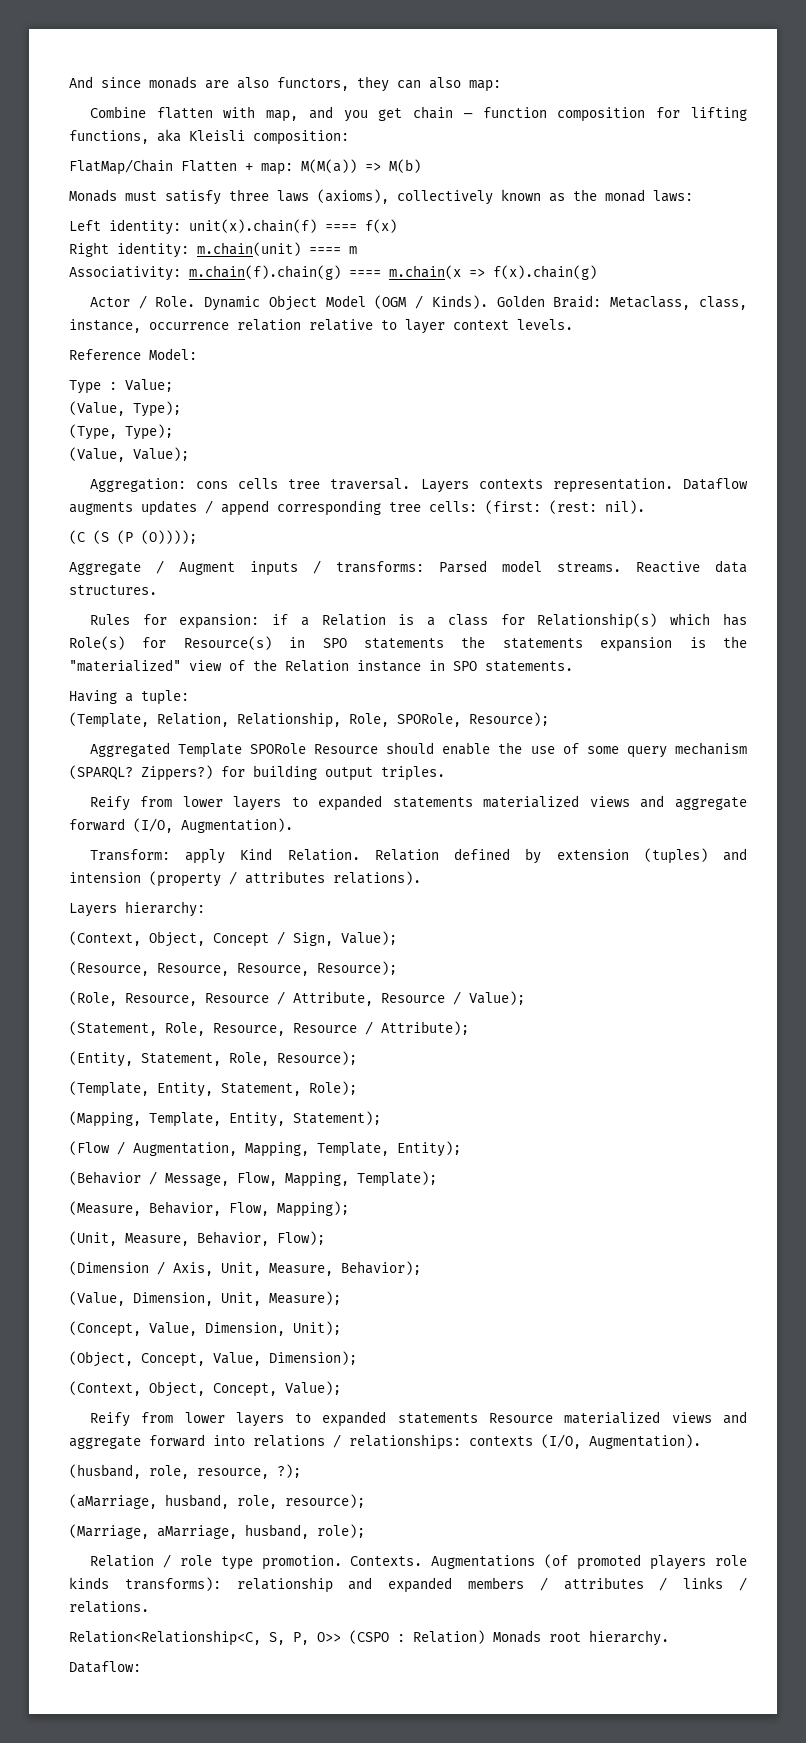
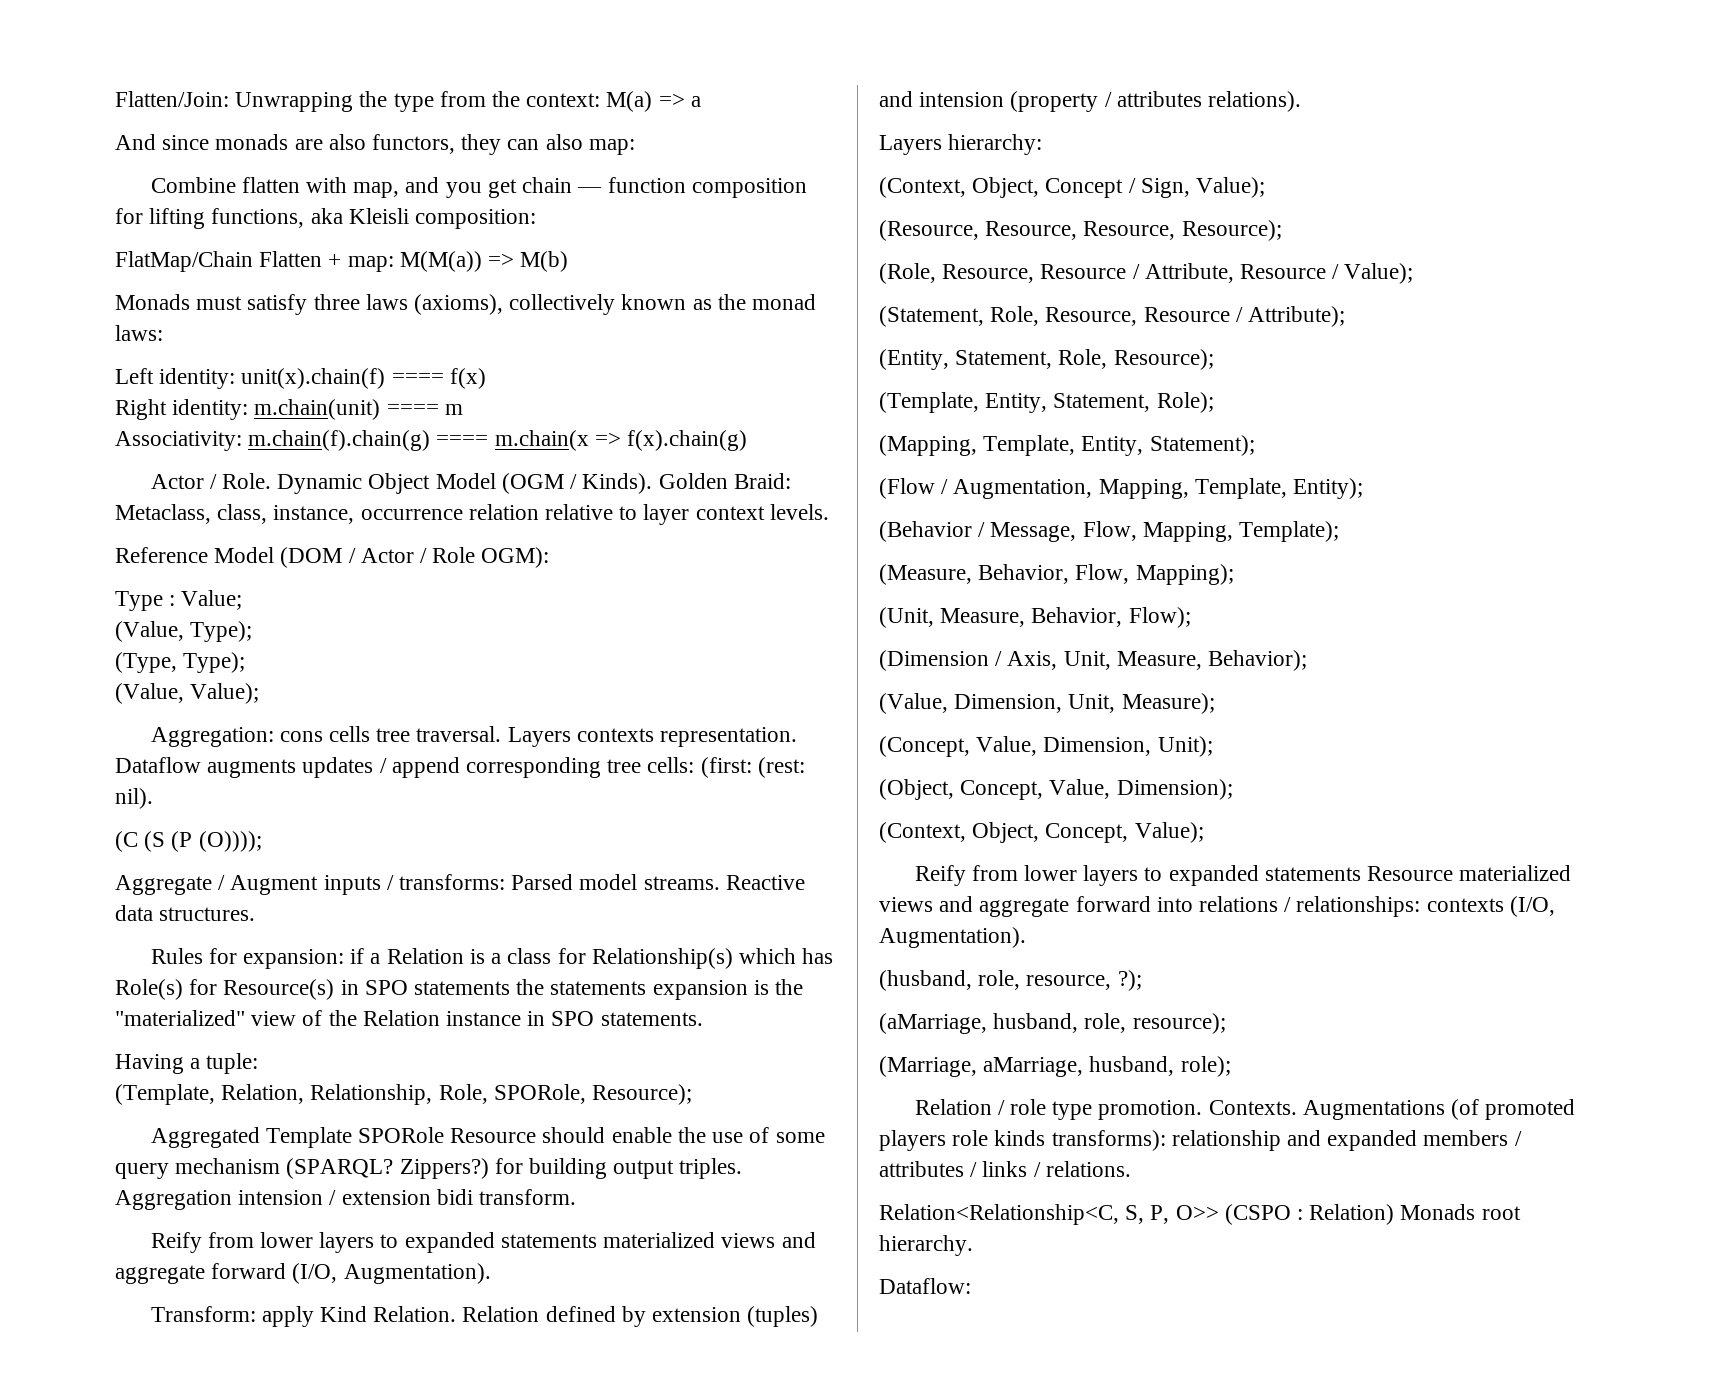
+ Flatten/Join: Unwrapping the type from the context: M(a) => a
- Reference Model:
+ Reference Model (DOM / Actor / Role OGM):
+ Aggregation intension / extension bidi transform.

